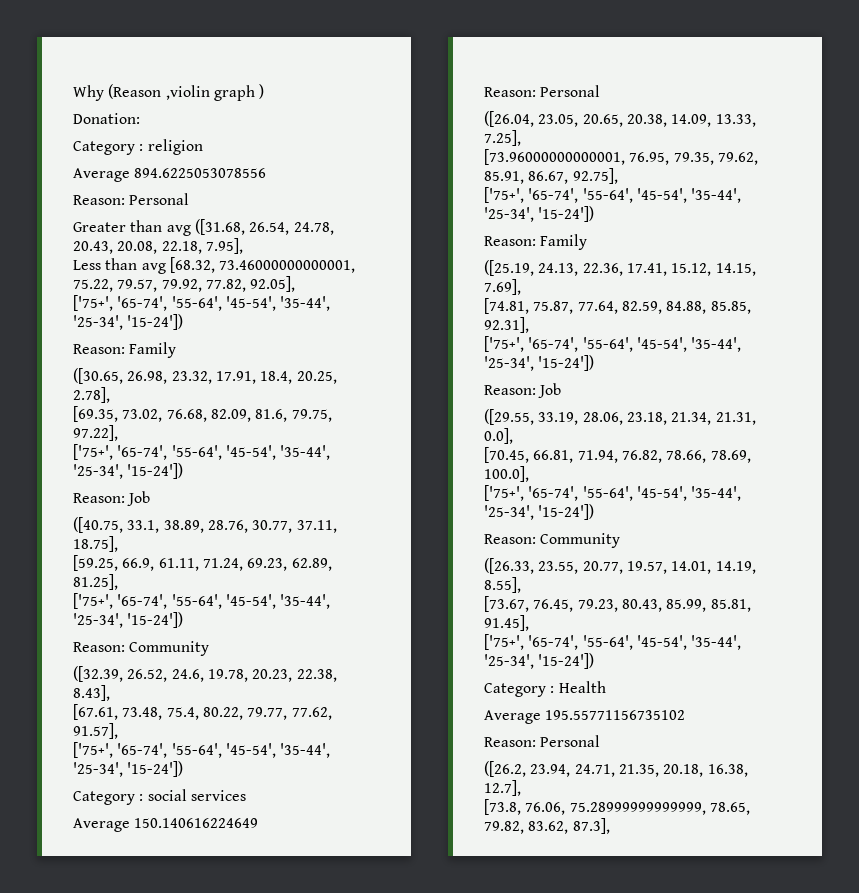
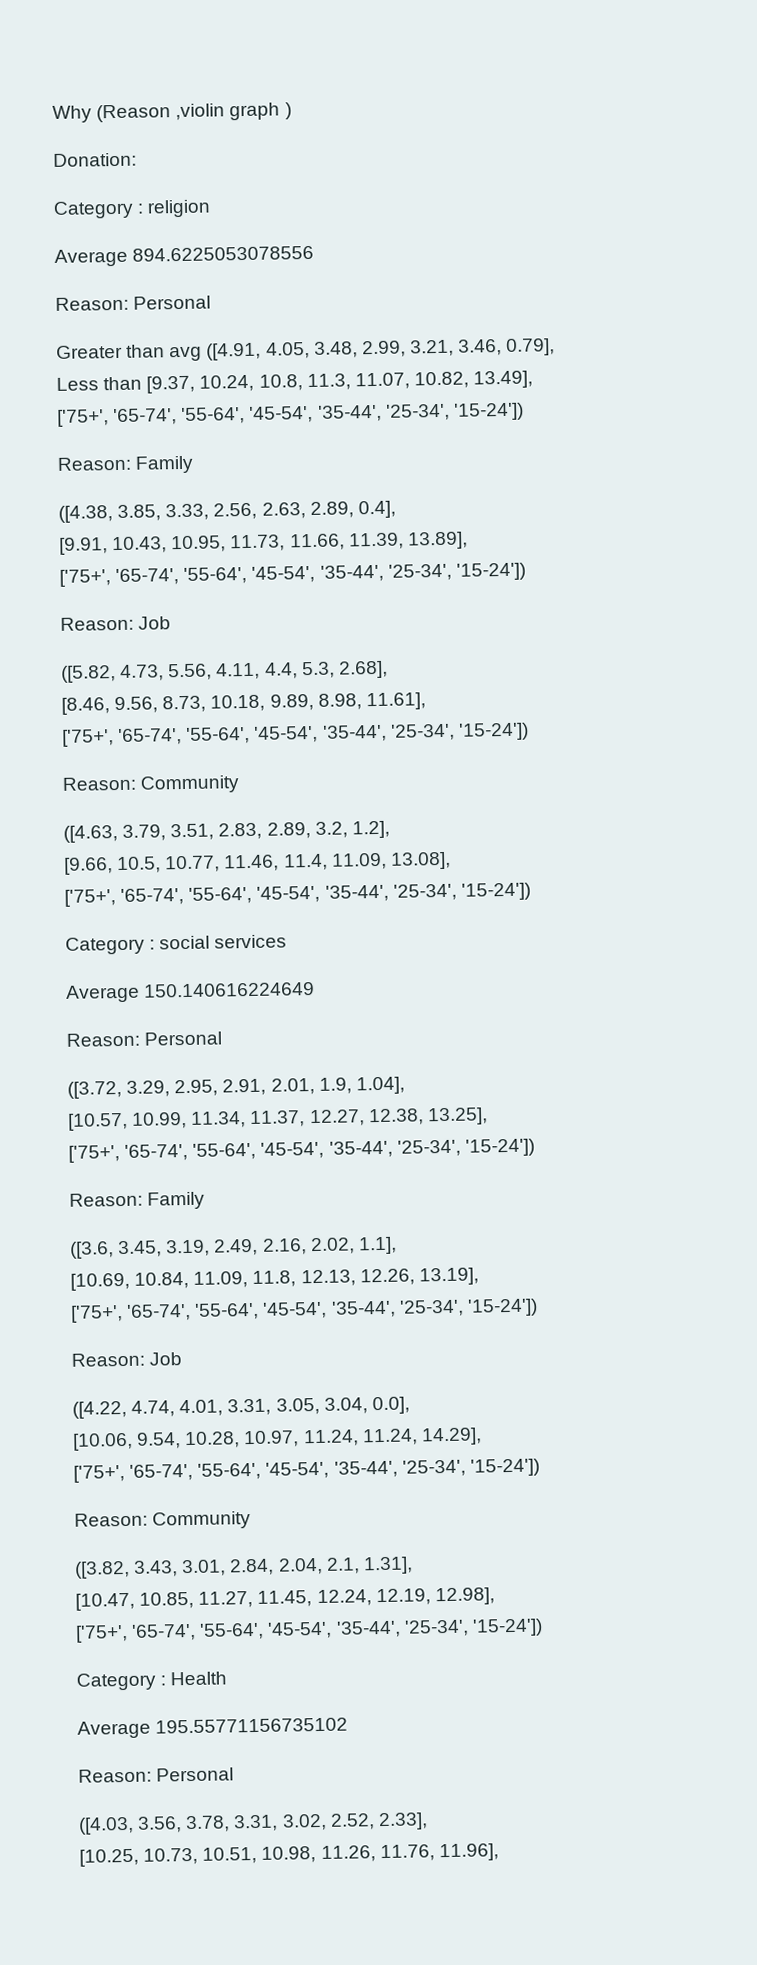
- Greater than avg ([31.68, 26.54, 24.78, 20.43, 20.08, 22.18, 7.95],
- Less than avg [68.32, 73.46000000000001, 75.22, 79.57, 79.92, 77.82, 92.05],
+ Greater than avg ([4.91, 4.05, 3.48, 2.99, 3.21, 3.46, 0.79],
+ Less than [9.37, 10.24, 10.8, 11.3, 11.07, 10.82, 13.49],
  ['75+', '65-74', '55-64', '45-54', '35-44', '25-34', '15-24'])
  Reason: Family
- ([30.65, 26.98, 23.32, 17.91, 18.4, 20.25, 2.78],
- [69.35, 73.02, 76.68, 82.09, 81.6, 79.75, 97.22],
+ ([4.38, 3.85, 3.33, 2.56, 2.63, 2.89, 0.4],
+ [9.91, 10.43, 10.95, 11.73, 11.66, 11.39, 13.89],
  ['75+', '65-74', '55-64', '45-54', '35-44', '25-34', '15-24'])
  Reason: Job
- ([40.75, 33.1, 38.89, 28.76, 30.77, 37.11, 18.75],
- [59.25, 66.9, 61.11, 71.24, 69.23, 62.89, 81.25],
+ ([5.82, 4.73, 5.56, 4.11, 4.4, 5.3, 2.68],
+ [8.46, 9.56, 8.73, 10.18, 9.89, 8.98, 11.61],
  ['75+', '65-74', '55-64', '45-54', '35-44', '25-34', '15-24'])
  Reason: Community
- ([32.39, 26.52, 24.6, 19.78, 20.23, 22.38, 8.43],
- [67.61, 73.48, 75.4, 80.22, 79.77, 77.62, 91.57],
+ ([4.63, 3.79, 3.51, 2.83, 2.89, 3.2, 1.2],
+ [9.66, 10.5, 10.77, 11.46, 11.4, 11.09, 13.08],
- ([26.04, 23.05, 20.65, 20.38, 14.09, 13.33, 7.25],
- [73.96000000000001, 76.95, 79.35, 79.62, 85.91, 86.67, 92.75],
+ ([3.72, 3.29, 2.95, 2.91, 2.01, 1.9, 1.04],
+ [10.57, 10.99, 11.34, 11.37, 12.27, 12.38, 13.25],
  ['75+', '65-74', '55-64', '45-54', '35-44', '25-34', '15-24'])
  Reason: Family
- ([25.19, 24.13, 22.36, 17.41, 15.12, 14.15, 7.69],
- [74.81, 75.87, 77.64, 82.59, 84.88, 85.85, 92.31],
+ ([3.6, 3.45, 3.19, 2.49, 2.16, 2.02, 1.1],
+ [10.69, 10.84, 11.09, 11.8, 12.13, 12.26, 13.19],
  ['75+', '65-74', '55-64', '45-54', '35-44', '25-34', '15-24'])
  Reason: Job
- ([29.55, 33.19, 28.06, 23.18, 21.34, 21.31, 0.0],
- [70.45, 66.81, 71.94, 76.82, 78.66, 78.69, 100.0],
+ ([4.22, 4.74, 4.01, 3.31, 3.05, 3.04, 0.0],
+ [10.06, 9.54, 10.28, 10.97, 11.24, 11.24, 14.29],
  ['75+', '65-74', '55-64', '45-54', '35-44', '25-34', '15-24'])
  Reason: Community
- ([26.33, 23.55, 20.77, 19.57, 14.01, 14.19, 8.55],
- [73.67, 76.45, 79.23, 80.43, 85.99, 85.81, 91.45],
+ ([3.82, 3.43, 3.01, 2.84, 2.04, 2.1, 1.31],
+ [10.47, 10.85, 11.27, 11.45, 12.24, 12.19, 12.98],
- ([26.2, 23.94, 24.71, 21.35, 20.18, 16.38, 12.7],
- [73.8, 76.06, 75.28999999999999, 78.65, 79.82, 83.62, 87.3],
+ ([4.03, 3.56, 3.78, 3.31, 3.02, 2.52, 2.33],
+ [10.25, 10.73, 10.51, 10.98, 11.26, 11.76, 11.96],

